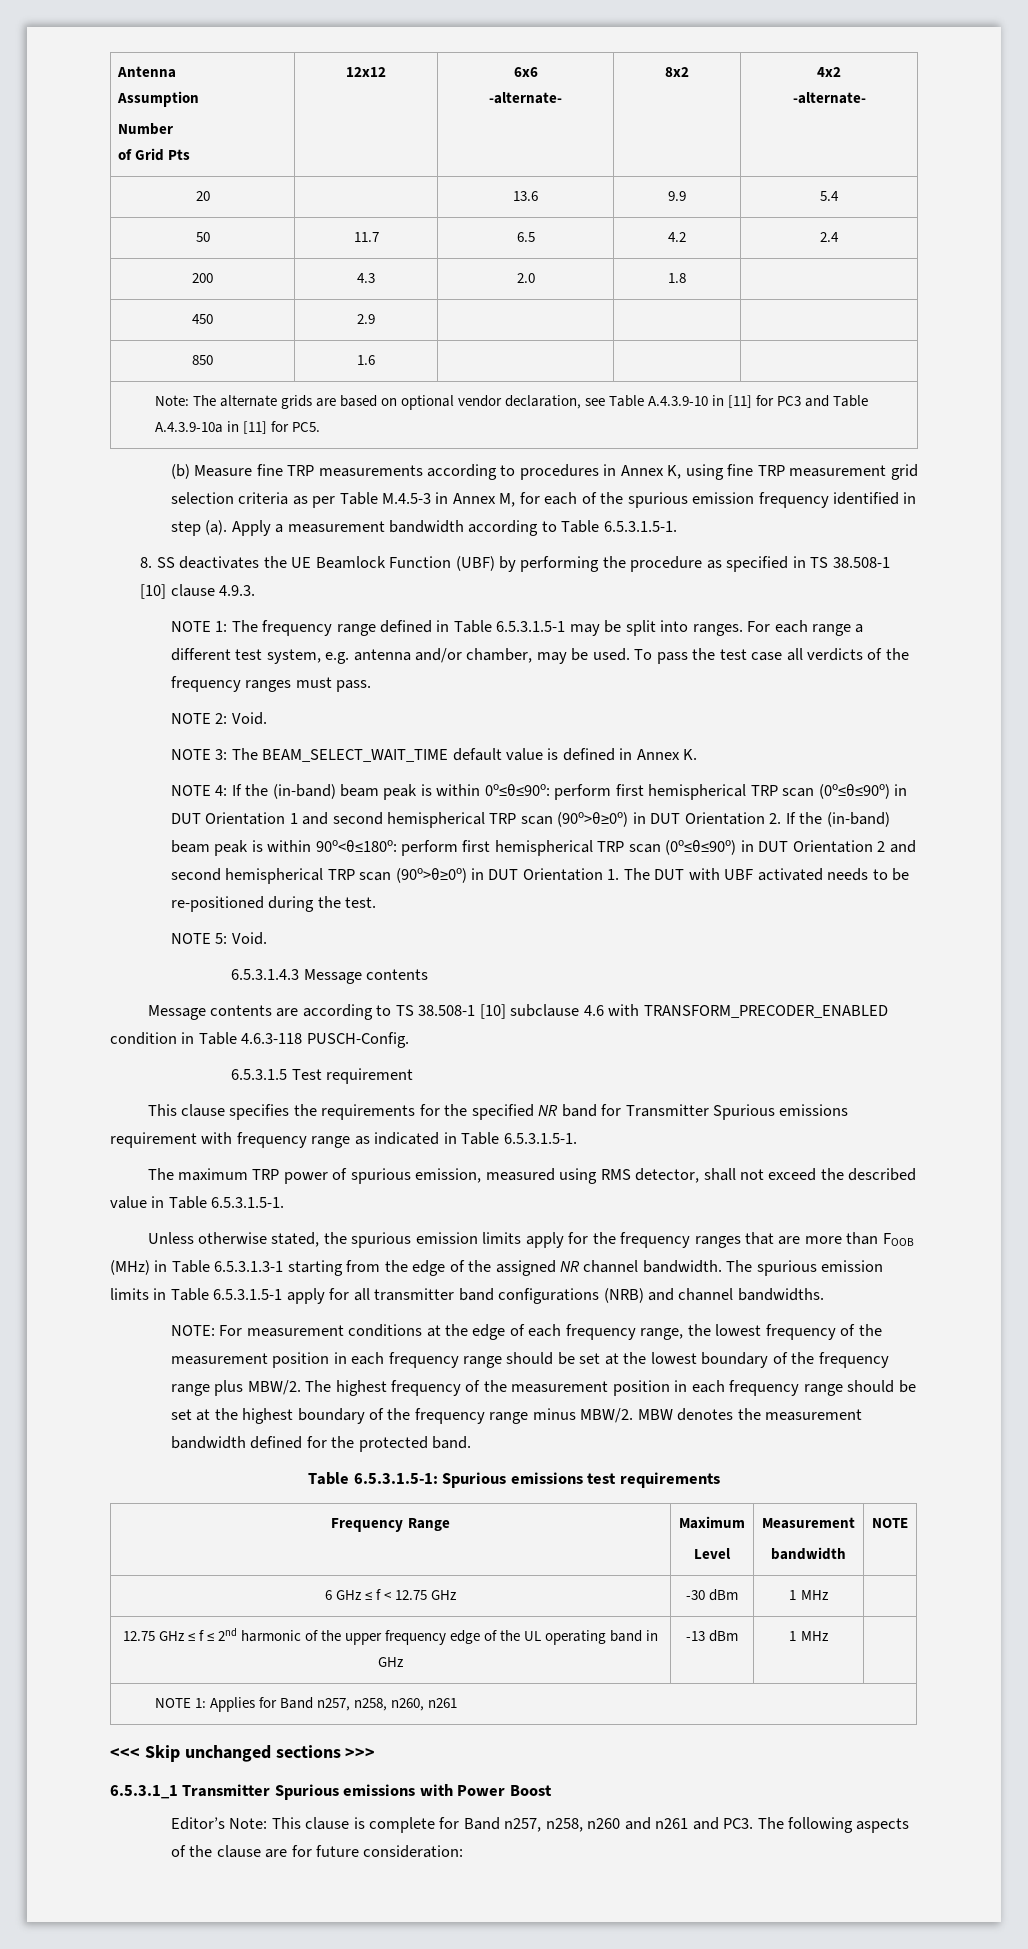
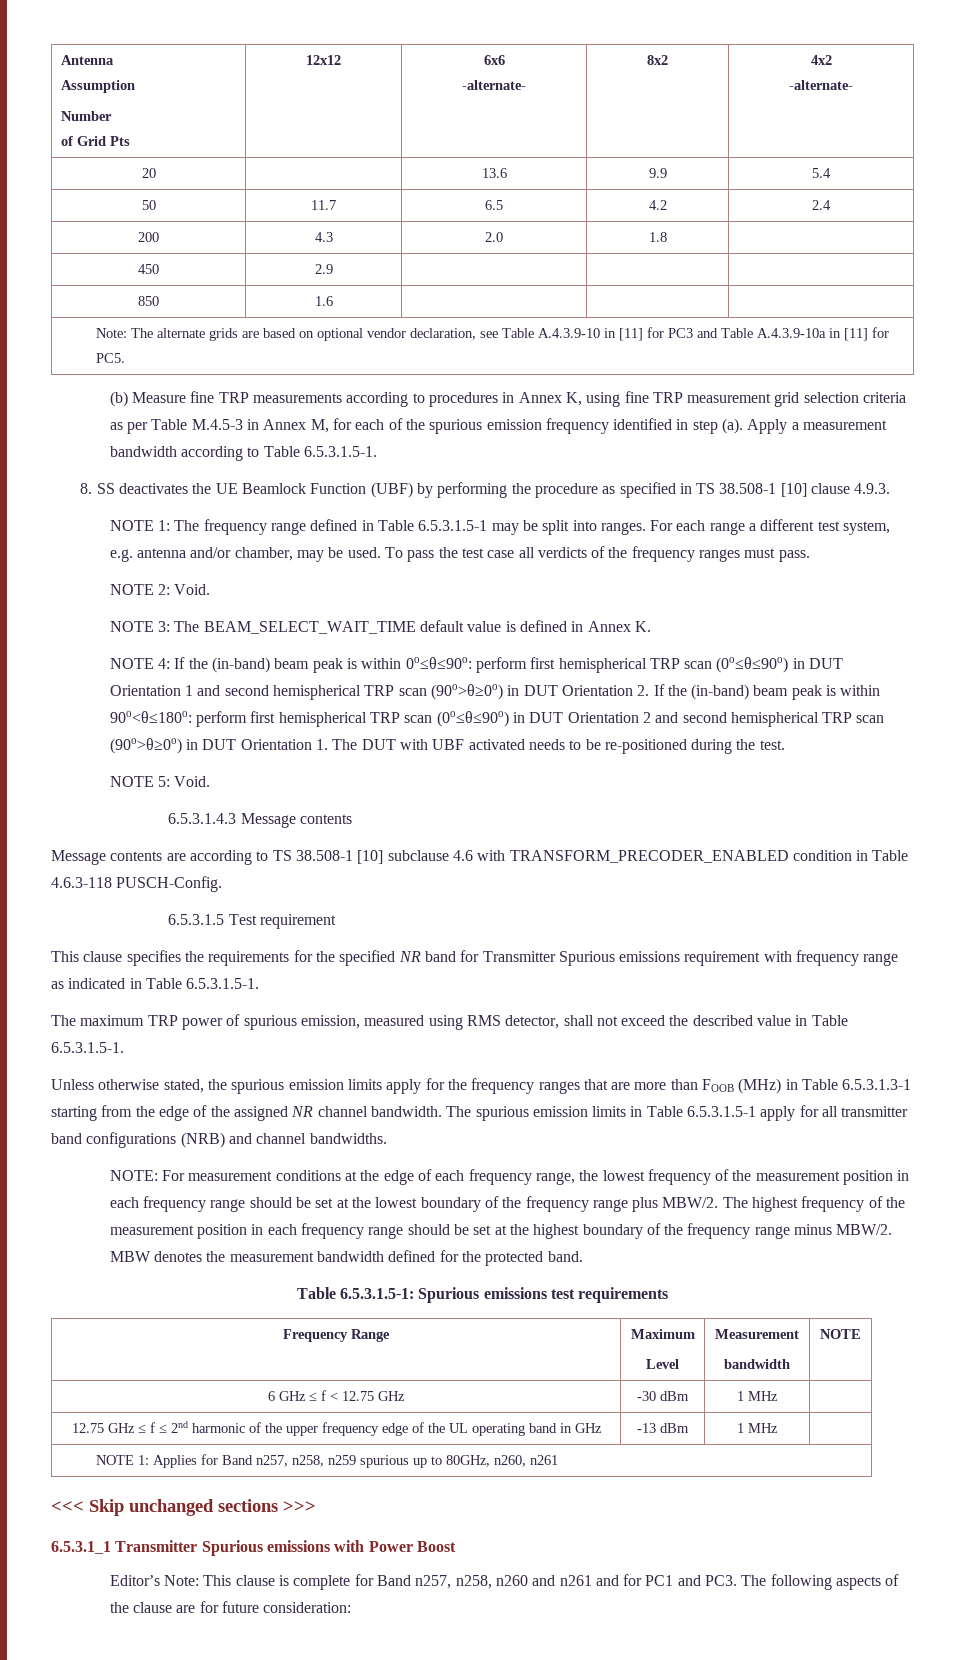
- NOTE 1: Applies for Band n257, n258, n260, n261
+ NOTE 1: Applies for Band n257, n258, n259 spurious up to 80GHz, n260, n261
- Editor’s Note: This clause is complete for Band n257, n258, n260 and n261 and PC3. The following aspects of the clause are for future consideration:
+ Editor’s Note: This clause is complete for Band n257, n258, n260 and n261 and for PC1 and PC3. The following aspects of the clause are for future consideration:

